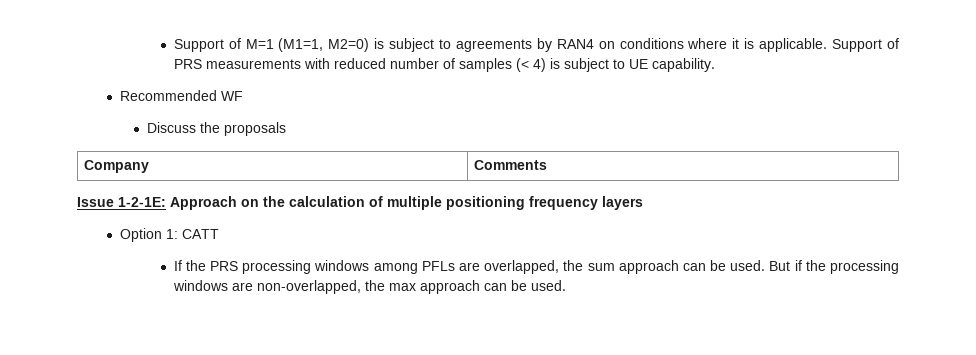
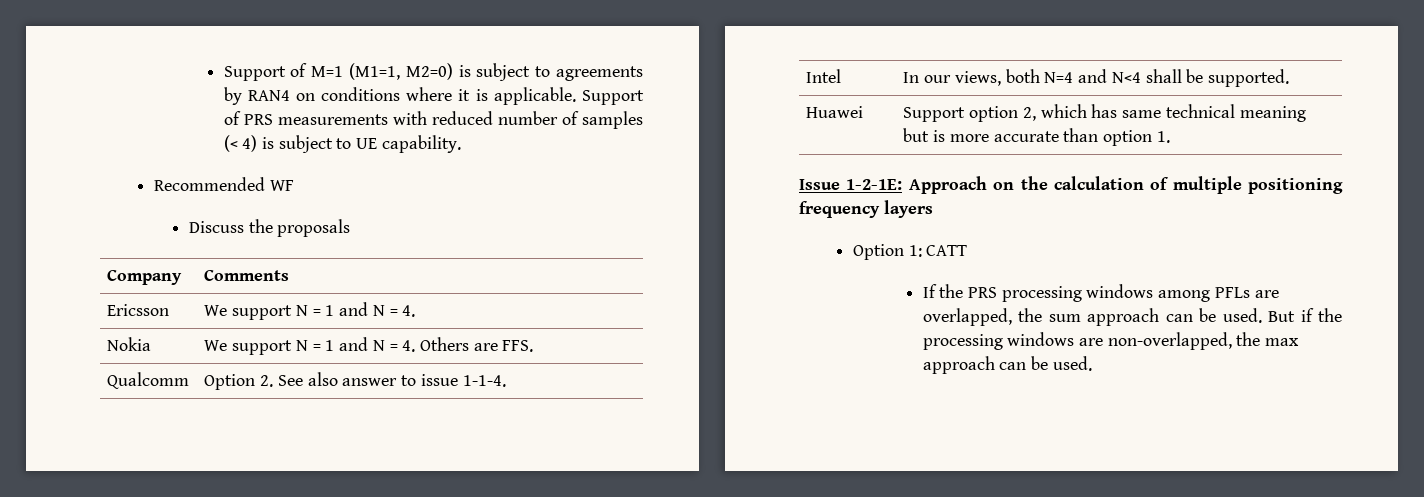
+ Ericsson | We support N = 1 and N = 4.
+ Nokia | We support N = 1 and N = 4. Others are FFS.
+ Qualcomm | Option 2. See also answer to issue 1-1-4.
+ Intel | In our views, both N=4 and N<4 shall be supported.
+ Huawei | Support option 2, which has same technical meaning but is more accurate than option 1.

